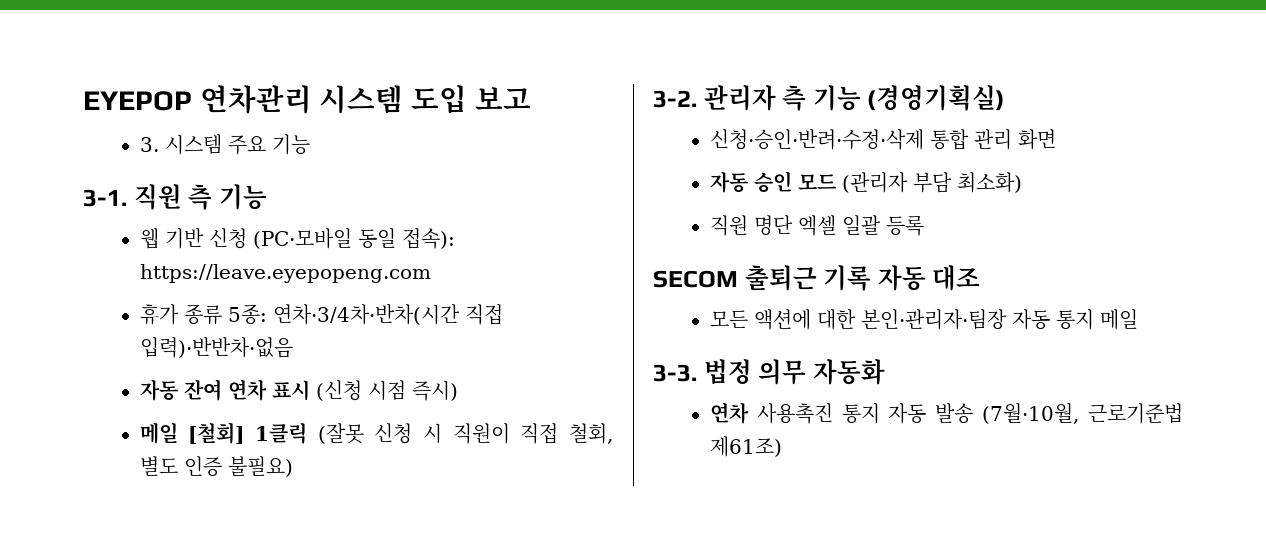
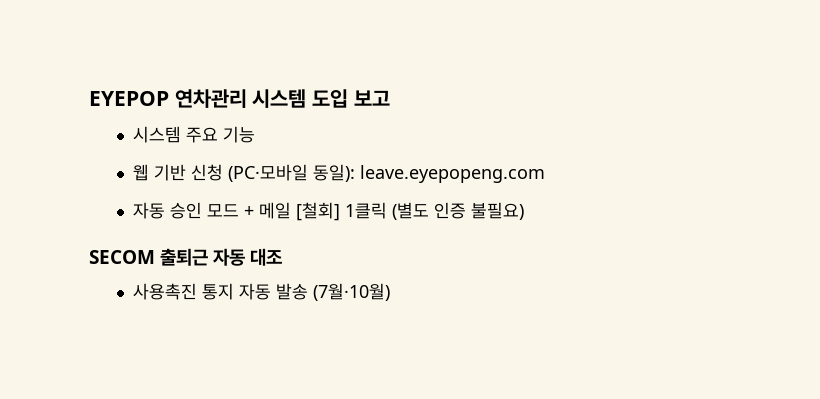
- 3. 시스템 주요 기능
+ 시스템 주요 기능
- 3-1. 직원 측 기능
- 웹 기반 신청 (PC·모바일 동일 접속): https://leave.eyepopeng.com
- 휴가 종류 5종: 연차·3/4차·반차(시간 직접 입력)·반반차·없음
- 자동 잔여 연차 표시 (신청 시점 즉시)
- 메일 [철회] 1클릭 (잘못 신청 시 직원이 직접 철회, 별도 인증 불필요)
- 3-2. 관리자 측 기능 (경영기획실)
- 신청·승인·반려·수정·삭제 통합 관리 화면
- 자동 승인 모드 (관리자 부담 최소화)
- 직원 명단 엑셀 일괄 등록
+ 웹 기반 신청 (PC·모바일 동일): leave.eyepopeng.com
+ 자동 승인 모드 + 메일 [철회] 1클릭 (별도 인증 불필요)
- SECOM 출퇴근 기록 자동 대조
+ SECOM 출퇴근 자동 대조
- 모든 액션에 대한 본인·관리자·팀장 자동 통지 메일
- 3-3. 법정 의무 자동화
- 연차 사용촉진 통지 자동 발송 (7월·10월, 근로기준법 제61조)
+ 사용촉진 통지 자동 발송 (7월·10월)

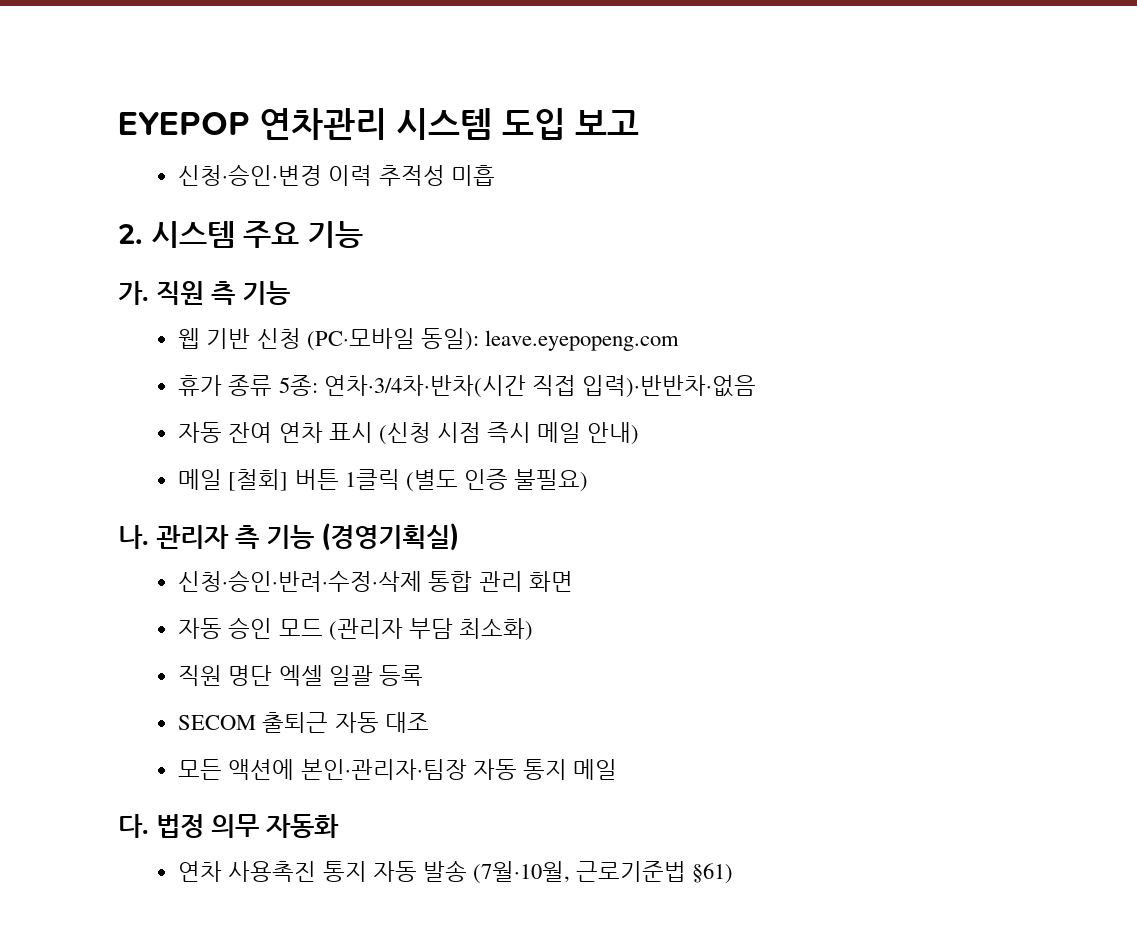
- 시스템 주요 기능
+ 신청·승인·변경 이력 추적성 미흡
+ 2. 시스템 주요 기능
+ 가. 직원 측 기능
- 자동 승인 모드 + 메일 [철회] 1클릭 (별도 인증 불필요)
+ 휴가 종류 5종: 연차·3/4차·반차(시간 직접 입력)·반반차·없음
+ 자동 잔여 연차 표시 (신청 시점 즉시 메일 안내)
+ 메일 [철회] 버튼 1클릭 (별도 인증 불필요)
+ 나. 관리자 측 기능 (경영기획실)
+ 신청·승인·반려·수정·삭제 통합 관리 화면
+ 자동 승인 모드 (관리자 부담 최소화)
+ 직원 명단 엑셀 일괄 등록
  SECOM 출퇴근 자동 대조
- 사용촉진 통지 자동 발송 (7월·10월)
+ 모든 액션에 본인·관리자·팀장 자동 통지 메일
+ 다. 법정 의무 자동화
+ 연차 사용촉진 통지 자동 발송 (7월·10월, 근로기준법 §61)

